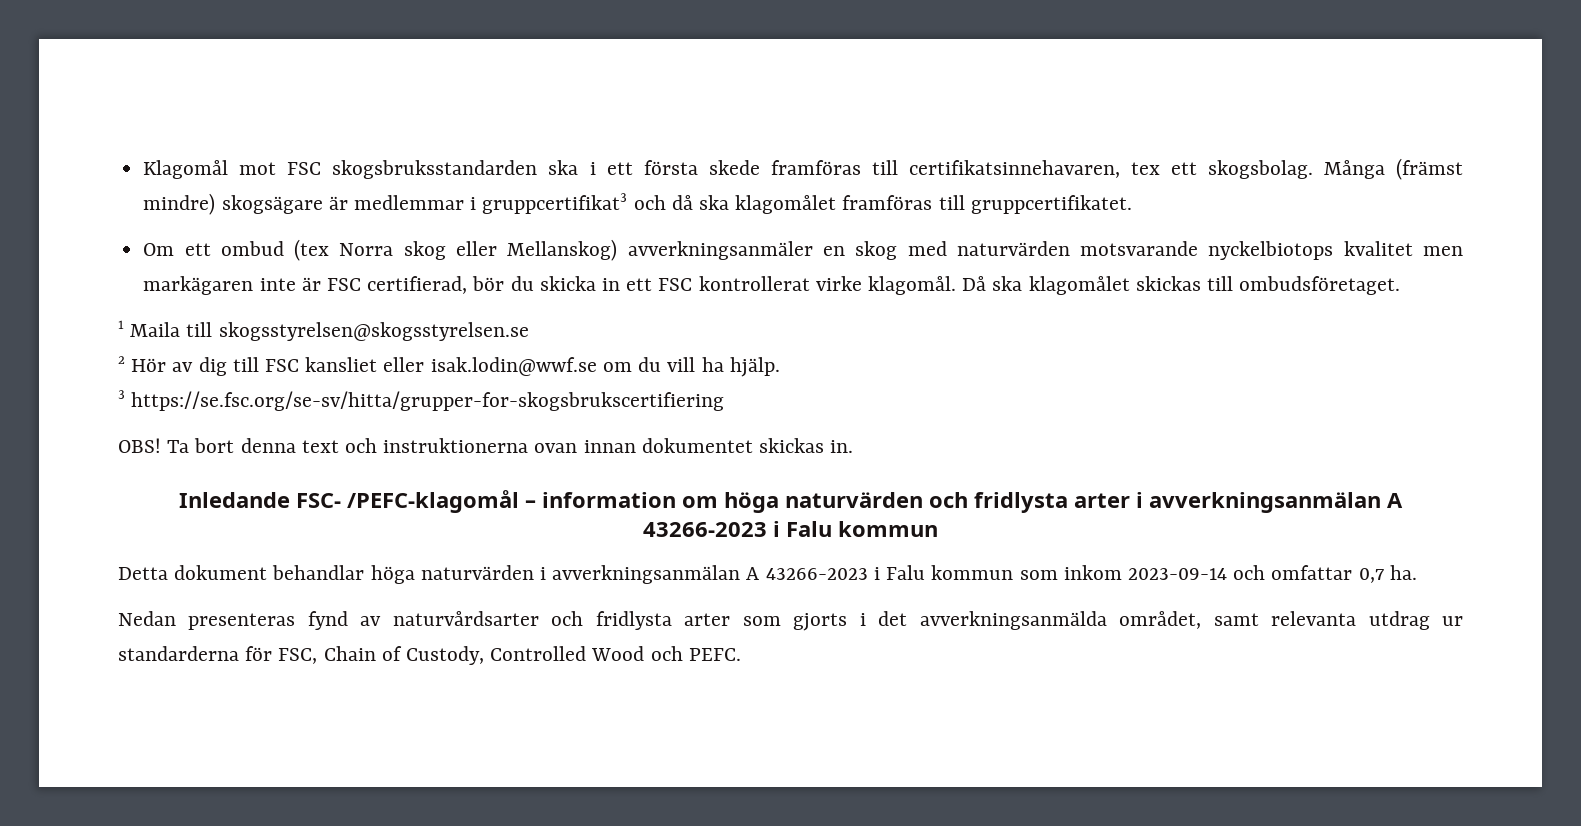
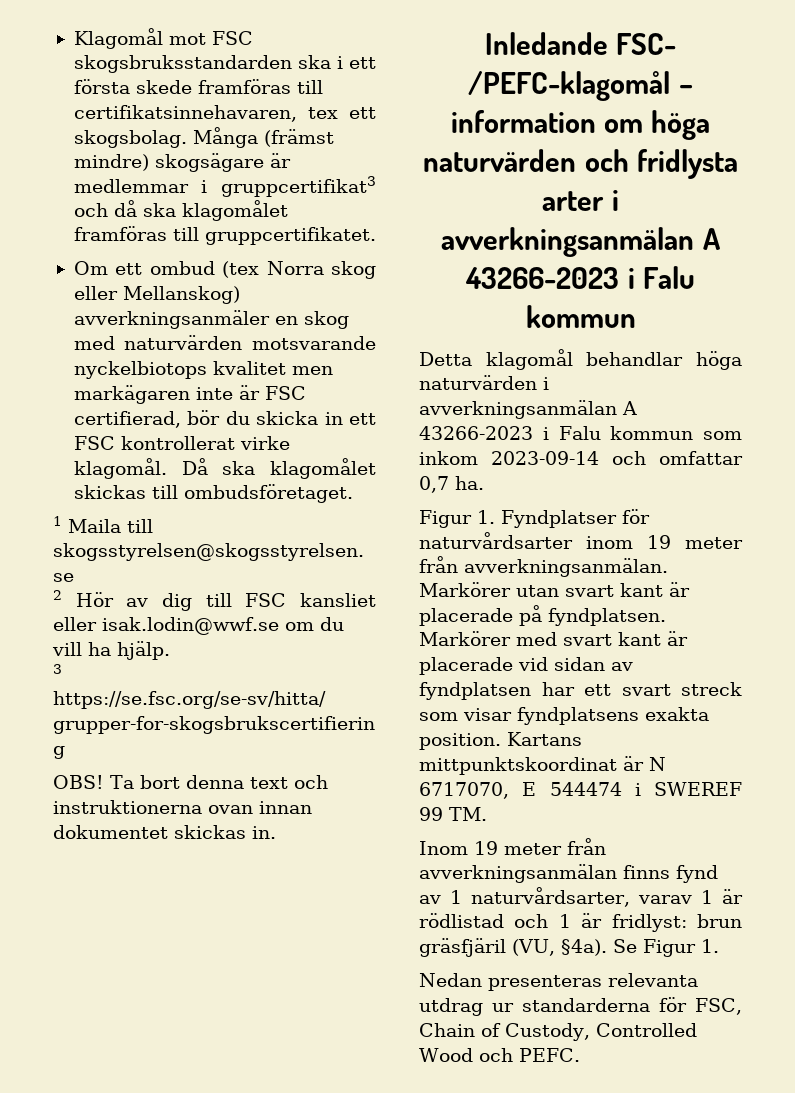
- Detta dokument behandlar höga naturvärden i avverkningsanmälan A 43266-2023 i Falu kommun som inkom 2023-09-14 och omfattar 0,7 ha.
+ Detta klagomål behandlar höga naturvärden i avverkningsanmälan A 43266-2023 i Falu kommun som inkom 2023-09-14 och omfattar 0,7 ha.
- Nedan presenteras fynd av naturvårdsarter och fridlysta arter som gjorts i det avverkningsanmälda området, samt relevanta utdrag ur standarderna för FSC, Chain of Custody, Controlled Wood och PEFC.
+ Figur 1. Fyndplatser för naturvårdsarter inom 19 meter från avverkningsanmälan. Markörer utan svart kant är placerade på fyndplatsen. Markörer med svart kant är placerade vid sidan av fyndplatsen har ett svart streck som visar fyndplatsens exakta position. Kartans mittpunktskoordinat är N 6717070, E 544474 i SWEREF 99 TM.
+ Inom 19 meter från avverkningsanmälan finns fynd av 1 naturvårdsarter, varav 1 är rödlistad och 1 är fridlyst: brun gräsfjäril (VU, §4a). Se Figur 1.
+ Nedan presenteras relevanta utdrag ur standarderna för FSC, Chain of Custody, Controlled Wood och PEFC.

